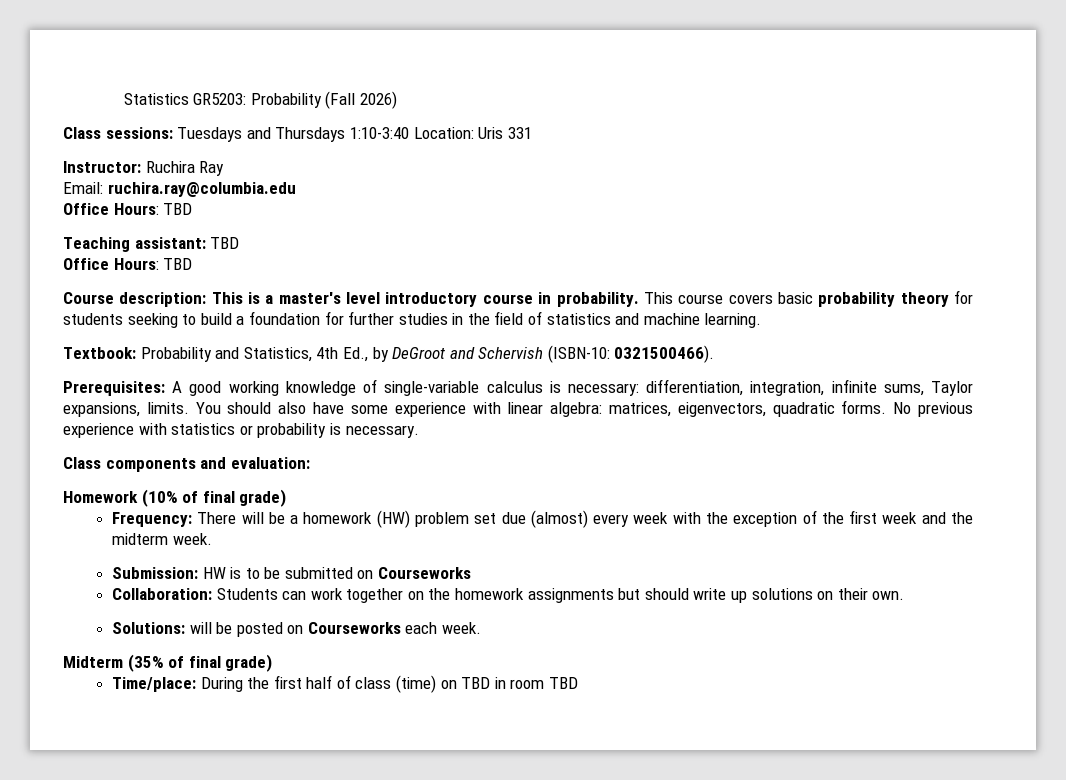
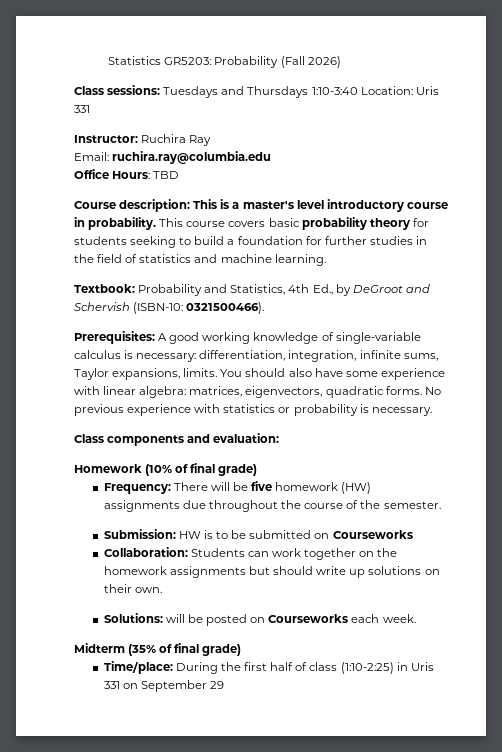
- Teaching assistant: TBD
- Office Hours: TBD
- Frequency: There will be a homework (HW) problem set due (almost) every week with the exception of the first week and the midterm week.
+ Frequency: There will be five homework (HW) assignments due throughout the course of the semester.
- Time/place: During the first half of class (time) on TBD in room TBD
+ Time/place: During the first half of class (1:10-2:25) in Uris 331 on September 29

